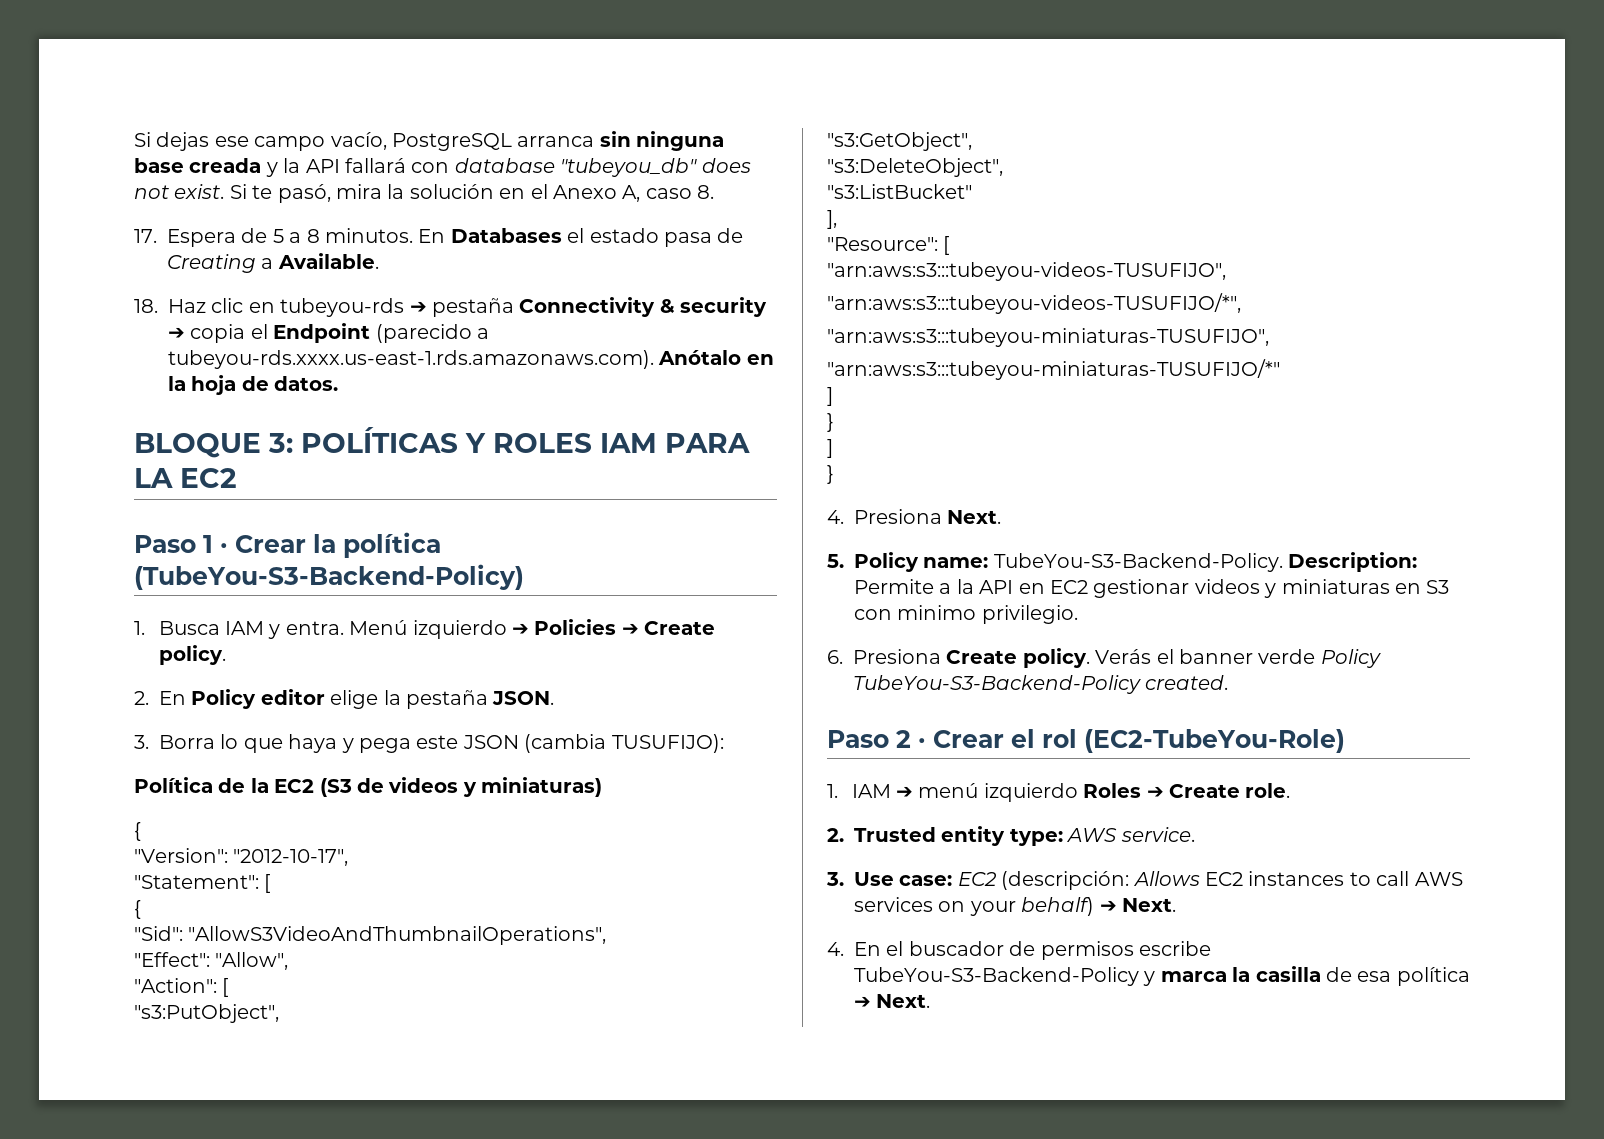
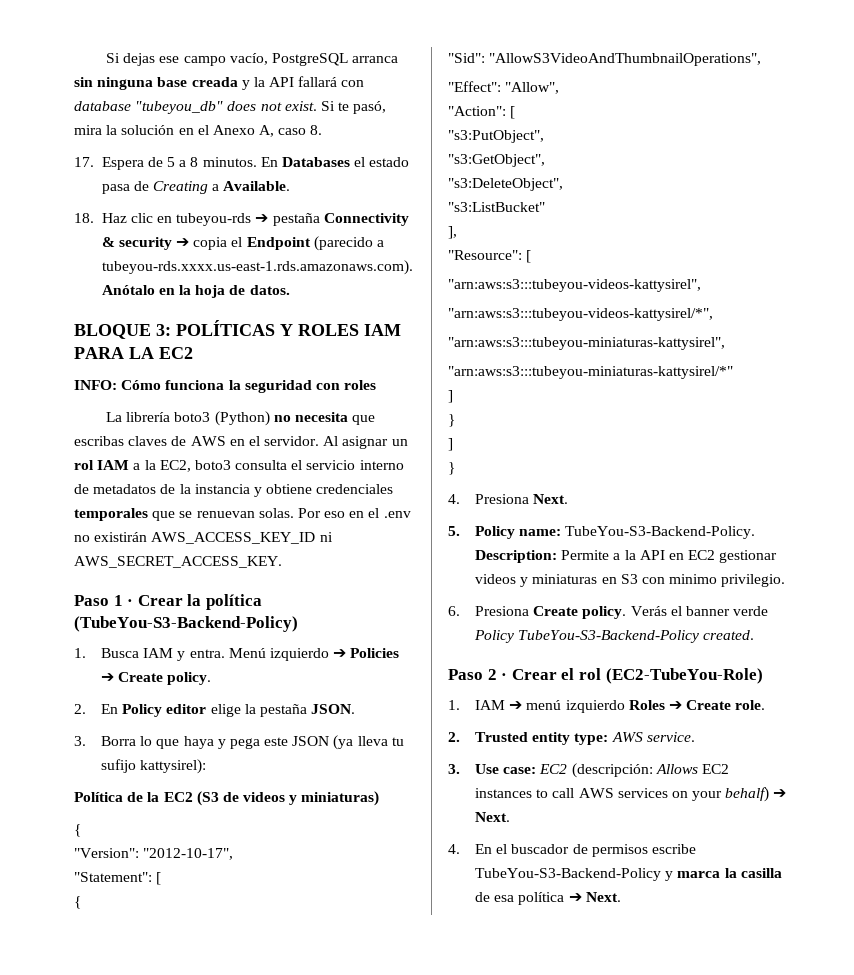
+ INFO: Cómo funciona la seguridad con roles
+ La librería boto3 (Python) no necesita que escribas claves de AWS en el servidor. Al asignar un rol IAM a la EC2, boto3 consulta el servicio interno de metadatos de la instancia y obtiene credenciales temporales que se renuevan solas. Por eso en el .env no existirán AWS_ACCESS_KEY_ID ni AWS_SECRET_ACCESS_KEY.
- 3. Borra lo que haya y pega este JSON (cambia TUSUFIJO):
+ 3. Borra lo que haya y pega este JSON (ya lleva tu sufijo kattysirel):
- "arn:aws:s3:::tubeyou-videos-TUSUFIJO",
- "arn:aws:s3:::tubeyou-videos-TUSUFIJO/*",
- "arn:aws:s3:::tubeyou-miniaturas-TUSUFIJO",
- "arn:aws:s3:::tubeyou-miniaturas-TUSUFIJO/*"
+ "arn:aws:s3:::tubeyou-videos-kattysirel",
+ "arn:aws:s3:::tubeyou-videos-kattysirel/*",
+ "arn:aws:s3:::tubeyou-miniaturas-kattysirel",
+ "arn:aws:s3:::tubeyou-miniaturas-kattysirel/*"

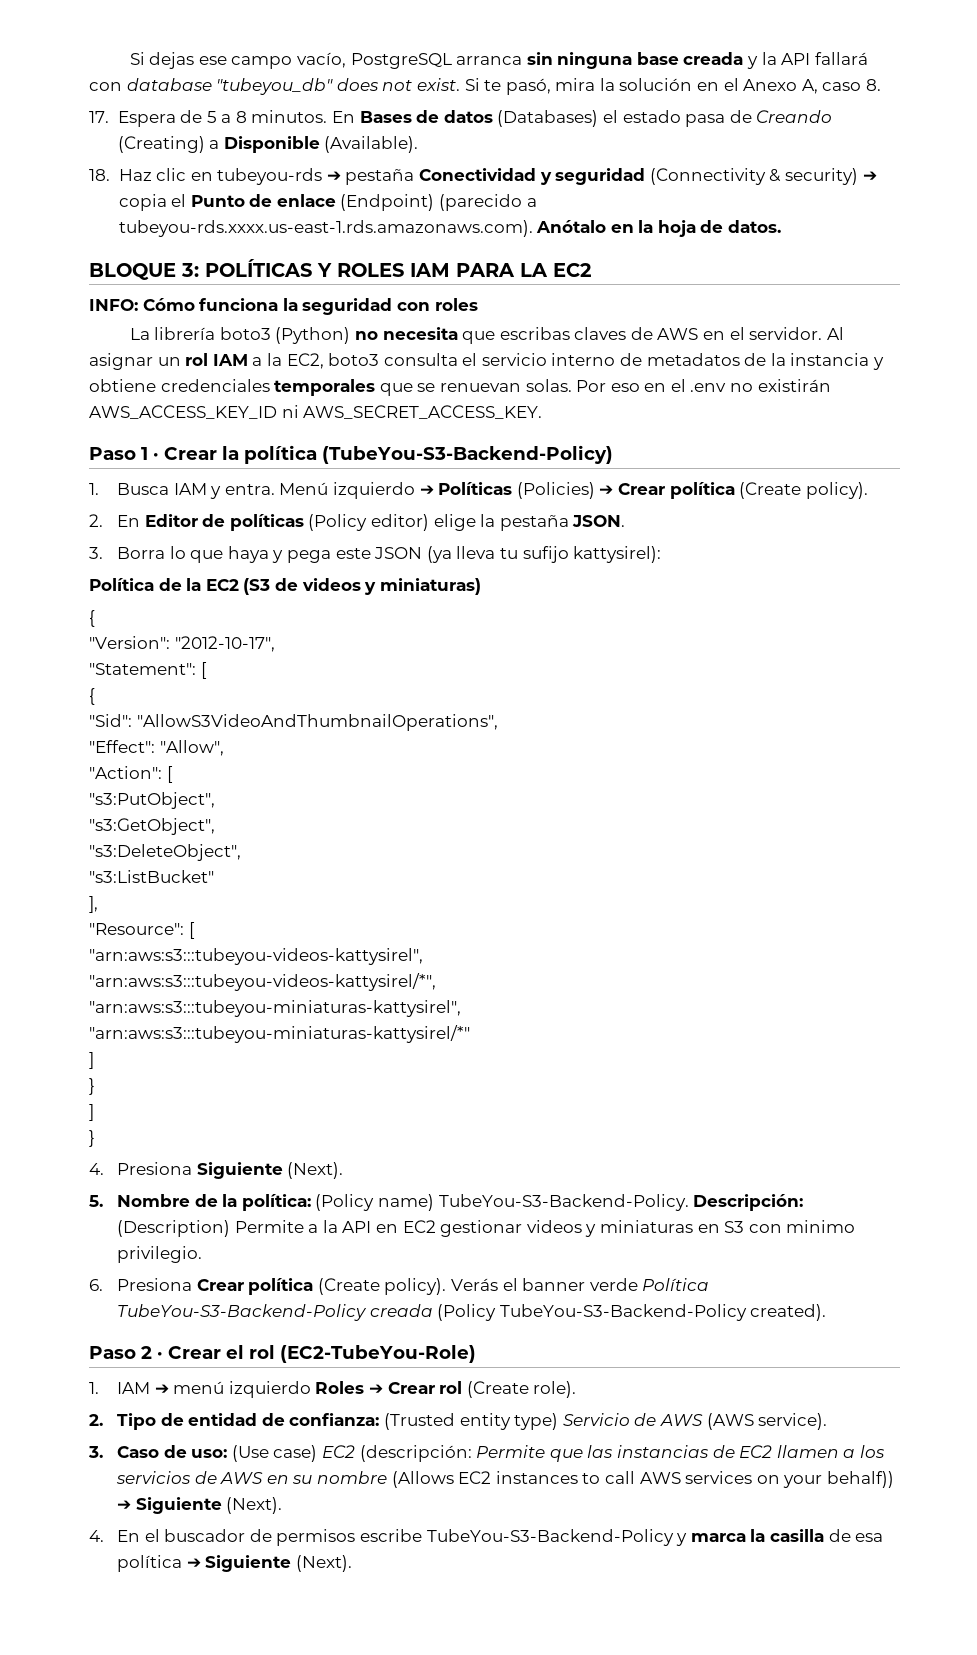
- En Databases el estado pasa de Creating a Available.
+ En Bases de datos (Databases) el estado pasa de Creando (Creating) a Disponible (Available).
- 18. Haz clic en tubeyou-rds ➔ pestaña Connectivity & security ➔ copia el Endpoint (parecido a tubeyou-rds.xxxx.us-east-1.rds.amazonaws.com). Anótalo en la hoja de datos.
+ 18. Haz clic en tubeyou-rds ➔ pestaña Conectividad y seguridad (Connectivity & security) ➔ copia el Punto de enlace (Endpoint) (parecido a tubeyou-rds.xxxx.us-east-1.rds.amazonaws.com). Anótalo en la hoja de datos.
- Menú izquierdo ➔ Policies ➔ Create policy.
- 2. En Policy editor elige la pestaña JSON.
+ Menú izquierdo ➔ Políticas (Policies) ➔ Crear política (Create policy).
+ 2. En Editor de políticas (Policy editor) elige la pestaña JSON.
- 4. Presiona Next.
+ 4. Presiona Siguiente (Next).
- 5. Policy name: TubeYou-S3-Backend-Policy. Description: Permite a la API en EC2 gestionar videos y miniaturas en S3 con minimo privilegio.
+ 5. Nombre de la política: (Policy name) TubeYou-S3-Backend-Policy. Descripción: (Description) Permite a la API en EC2 gestionar videos y miniaturas en S3 con minimo privilegio.
- 6. Presiona Create policy. Verás el banner verde Policy TubeYou-S3-Backend-Policy created.
+ 6. Presiona Crear política (Create policy). Verás el banner verde Política TubeYou-S3-Backend-Policy creada (Policy TubeYou-S3-Backend-Policy created).
- 1. IAM ➔ menú izquierdo Roles ➔ Create role.
- 2. Trusted entity type: AWS service.
- 3. Use case: EC2 (descripción: Allows EC2 instances to call AWS services on your behalf) ➔ Next.
+ 1. IAM ➔ menú izquierdo Roles ➔ Crear rol (Create role).
+ 2. Tipo de entidad de confianza: (Trusted entity type) Servicio de AWS (AWS service).
+ 3. Caso de uso: (Use case) EC2 (descripción: Permite que las instancias de EC2 llamen a los servicios de AWS en su nombre (Allows EC2 instances to call AWS services on your behalf)) ➔ Siguiente (Next).
- 4. En el buscador de permisos escribe TubeYou-S3-Backend-Policy y marca la casilla de esa política ➔ Next.
+ 4. En el buscador de permisos escribe TubeYou-S3-Backend-Policy y marca la casilla de esa política ➔ Siguiente (Next).

